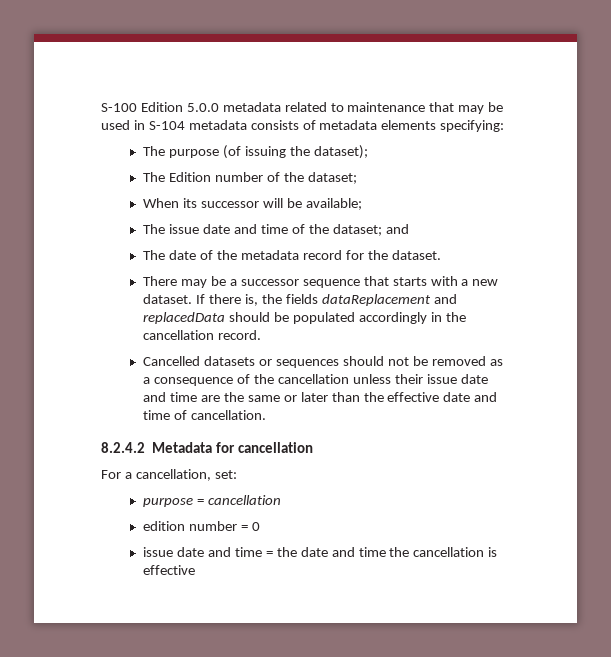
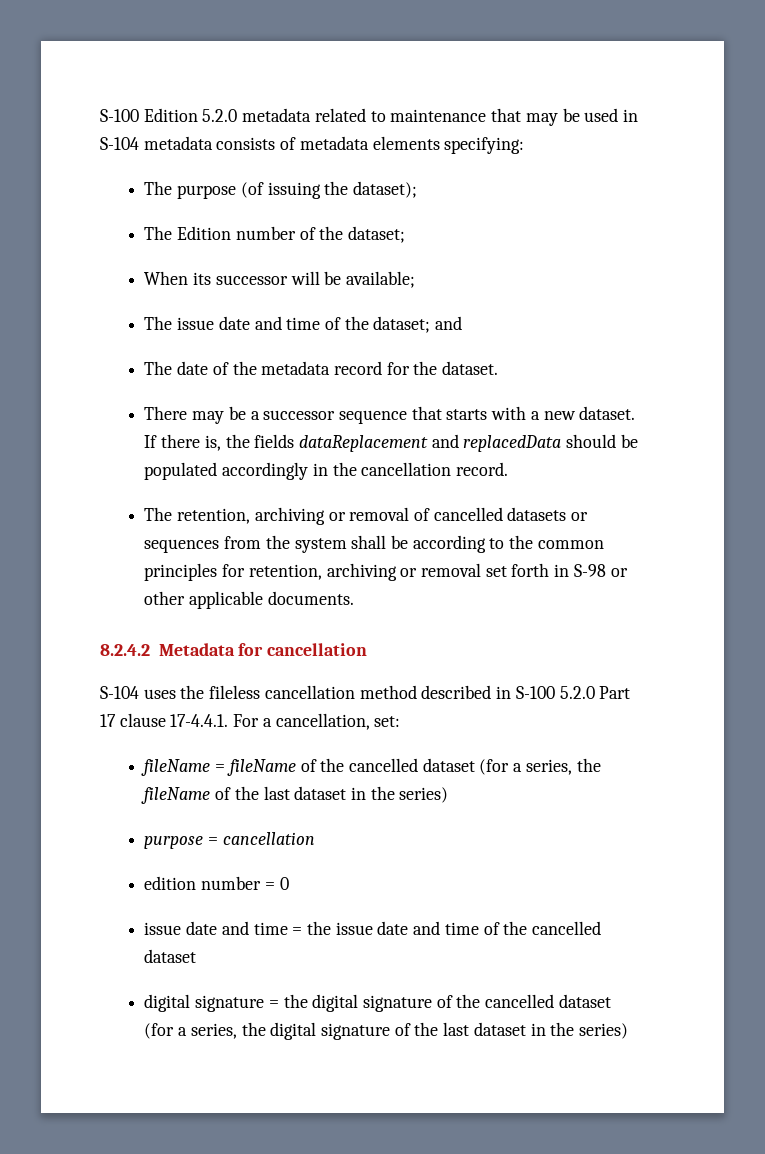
- S-100 Edition 5.0.0 metadata related to maintenance that may be used in S-104 metadata consists of metadata elements specifying:
+ S-100 Edition 5.2.0 metadata related to maintenance that may be used in S-104 metadata consists of metadata elements specifying:
- Cancelled datasets or sequences should not be removed as a consequence of the cancellation unless their issue date and time are the same or later than the effective date and time of cancellation.
+ The retention, archiving or removal of cancelled datasets or sequences from the system shall be according to the common principles for retention, archiving or removal set forth in S-98 or other applicable documents.
  8.2.4.2 Metadata for cancellation
- For a cancellation, set:
+ S-104 uses the fileless cancellation method described in S-100 5.2.0 Part 17 clause 17-4.4.1. For a cancellation, set:
+ fileName = fileName of the cancelled dataset (for a series, the fileName of the last dataset in the series)
- issue date and time = the date and time the cancellation is effective
+ issue date and time = the issue date and time of the cancelled dataset
+ digital signature = the digital signature of the cancelled dataset (for a series, the digital signature of the last dataset in the series)

